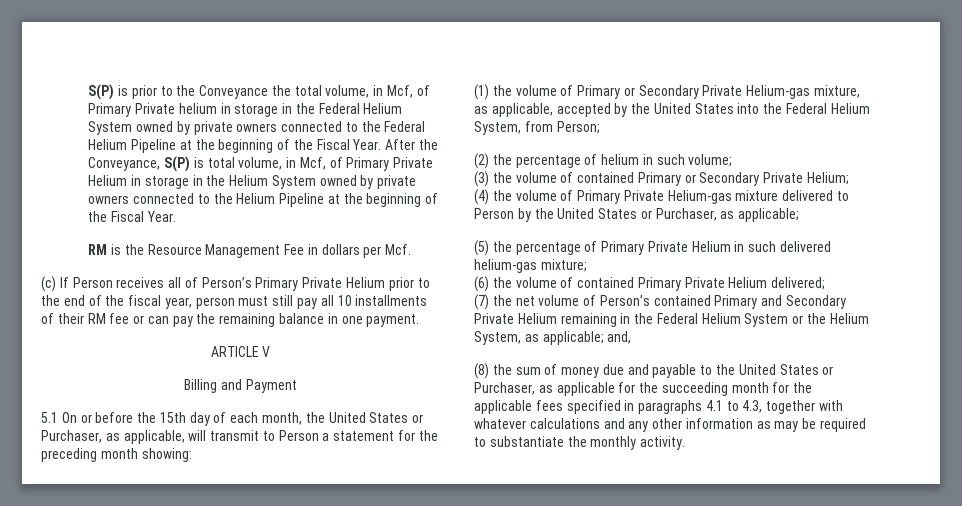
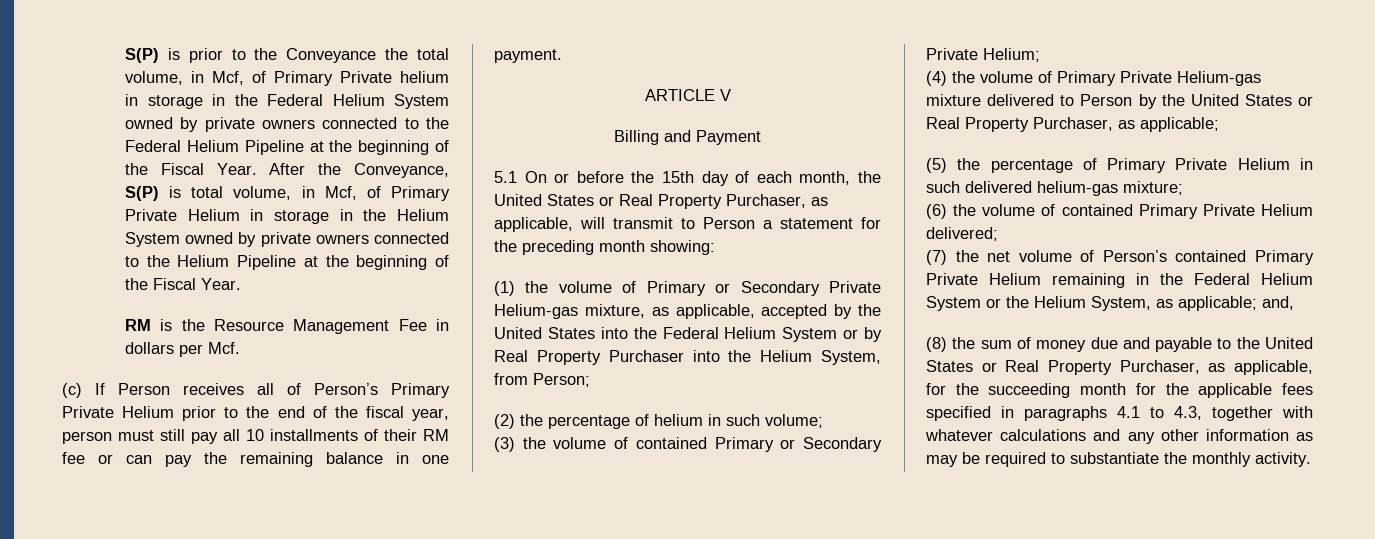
- 5.1 On or before the 15th day of each month, the United States or Purchaser, as applicable, will transmit to Person a statement for the preceding month showing:
+ 5.1 On or before the 15th day of each month, the United States or Real Property Purchaser, as applicable, will transmit to Person a statement for the preceding month showing:
- (1) the volume of Primary or Secondary Private Helium-gas mixture, as applicable, accepted by the United States into the Federal Helium System, from Person;
+ (1) the volume of Primary or Secondary Private Helium-gas mixture, as applicable, accepted by the United States into the Federal Helium System or by Real Property Purchaser into the Helium System, from Person;
- (4) the volume of Primary Private Helium-gas mixture delivered to Person by the United States or Purchaser, as applicable;
+ (4) the volume of Primary Private Helium-gas mixture delivered to Person by the United States or Real Property Purchaser, as applicable;
- (7) the net volume of Person’s contained Primary and Secondary Private Helium remaining in the Federal Helium System or the Helium System, as applicable; and,
+ (7) the net volume of Person’s contained Primary Private Helium remaining in the Federal Helium System or the Helium System, as applicable; and,
- (8) the sum of money due and payable to the United States or Purchaser, as applicable for the succeeding month for the applicable fees specified in paragraphs 4.1 to 4.3, together with whatever calculations and any other information as may be required to substantiate the monthly activity.
+ (8) the sum of money due and payable to the United States or Real Property Purchaser, as applicable, for the succeeding month for the applicable fees specified in paragraphs 4.1 to 4.3, together with whatever calculations and any other information as may be required to substantiate the monthly activity.

